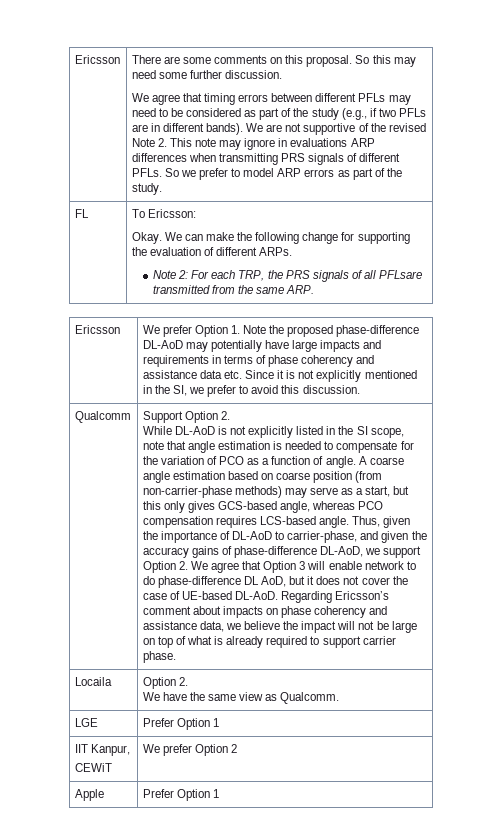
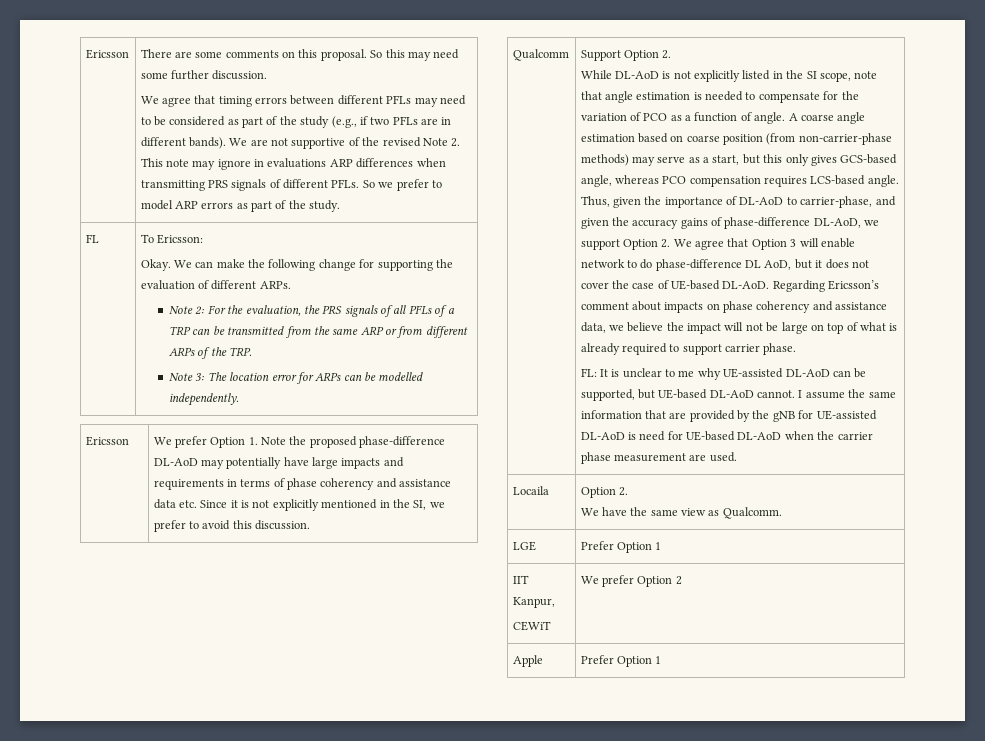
- Note 2: For each TRP, the PRS signals of all PFLsare transmitted from the same ARP.
+ Note 2: For the evaluation, the PRS signals of all PFLs of a TRP can be transmitted from the same ARP or from different ARPs of the TRP.
+ Note 3: The location error for ARPs can be modelled independently.
+ FL: It is unclear to me why UE-assisted DL-AoD can be supported, but UE-based DL-AoD cannot. I assume the same information that are provided by the gNB for UE-assisted DL-AoD is need for UE-based DL-AoD when the carrier phase measurement are used.

